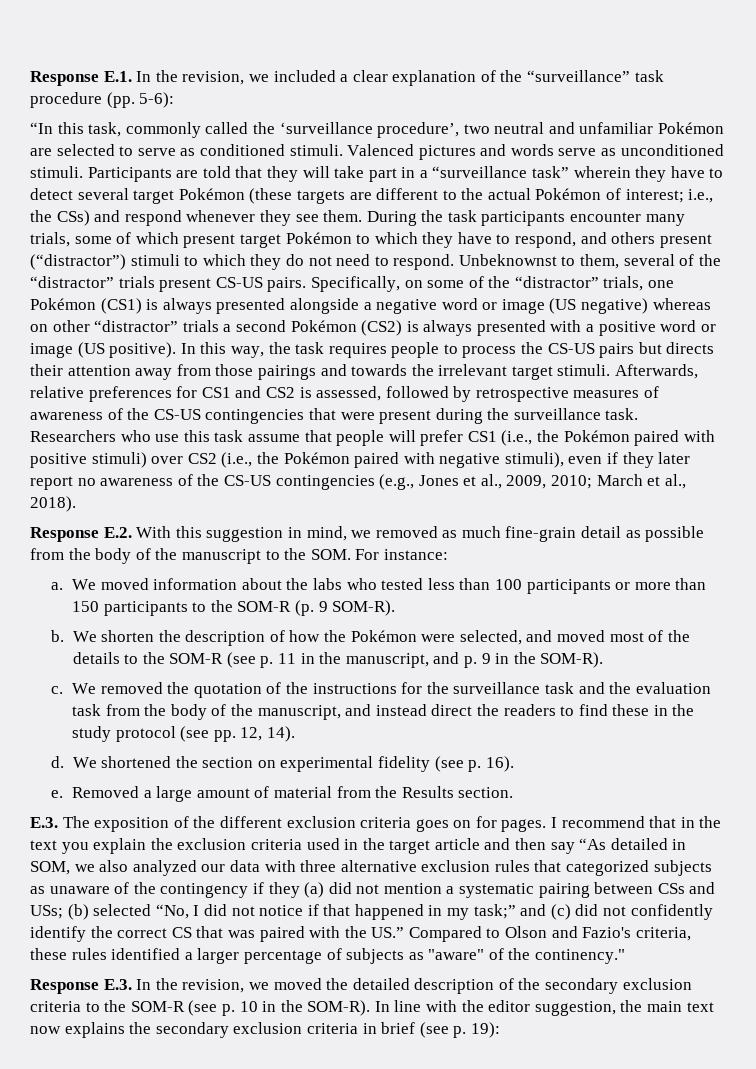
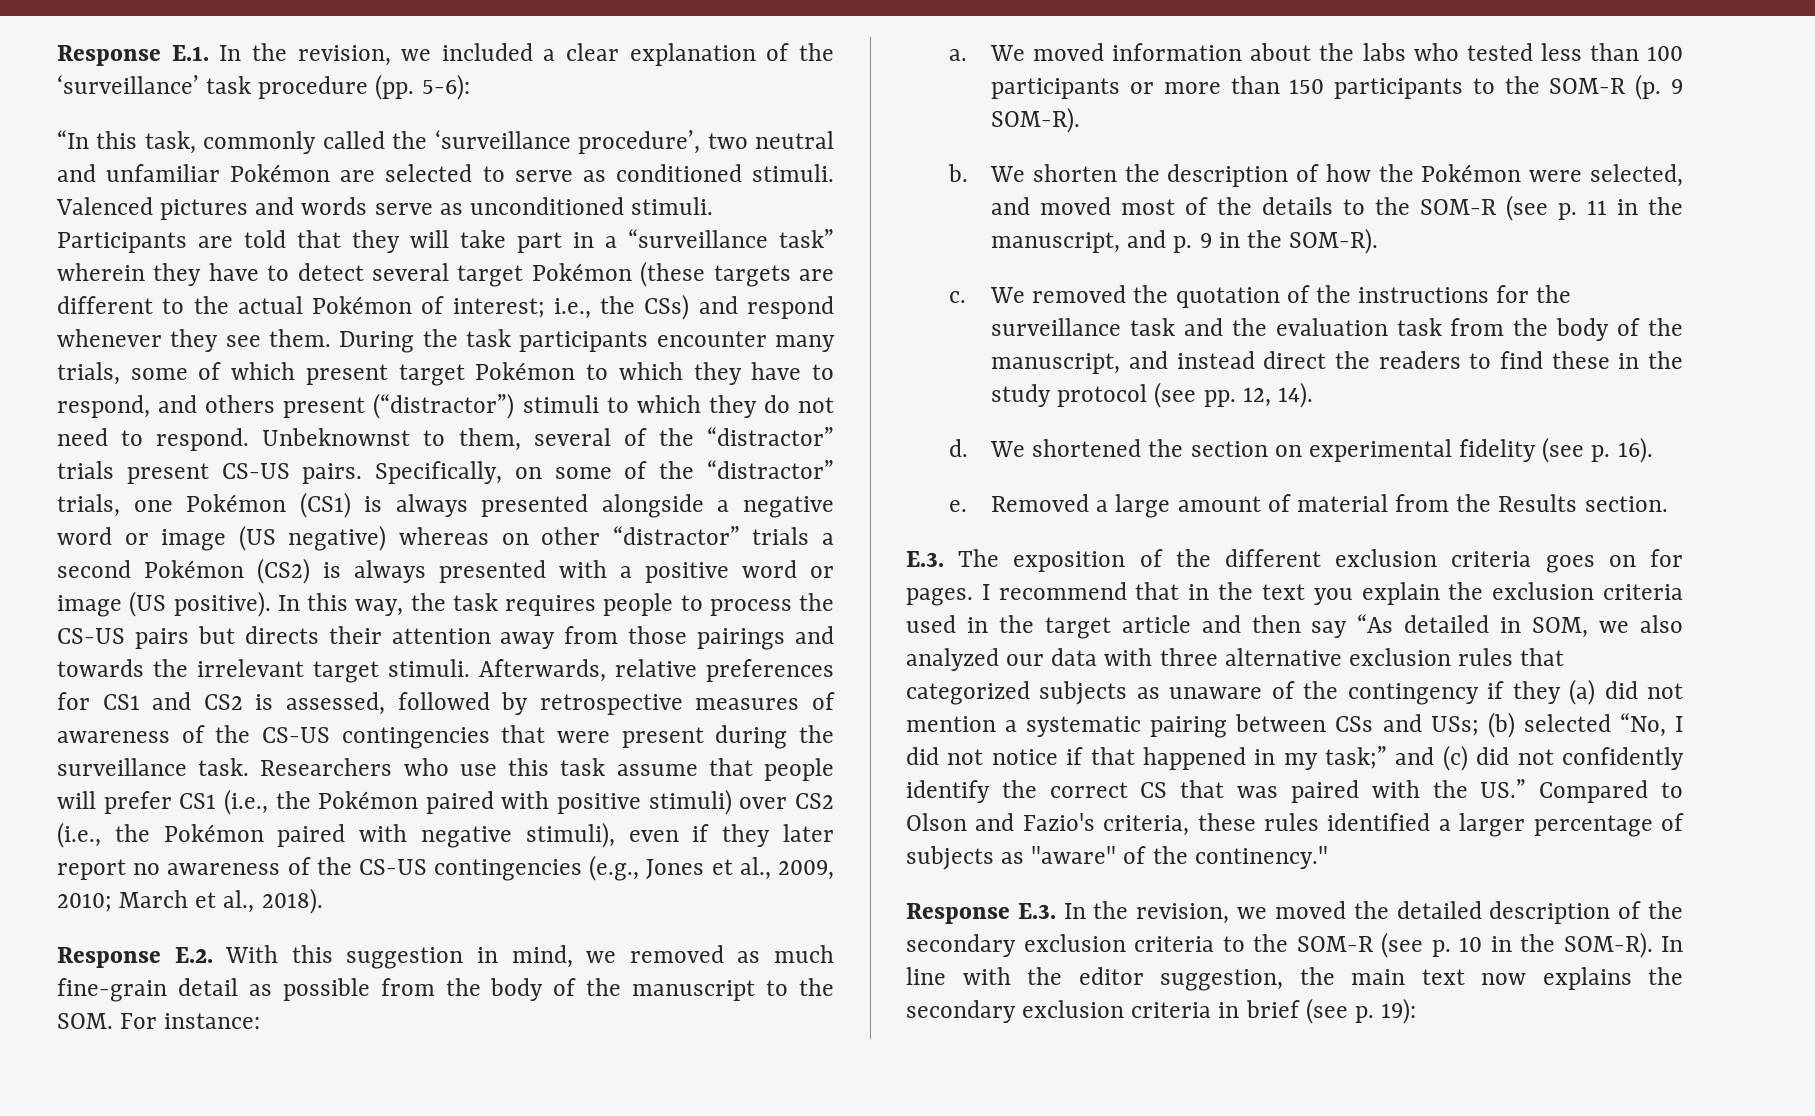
- Response E.1. In the revision, we included a clear explanation of the “surveillance” task procedure (pp. 5-6):
+ Response E.1. In the revision, we included a clear explanation of the ‘surveillance’ task procedure (pp. 5-6):

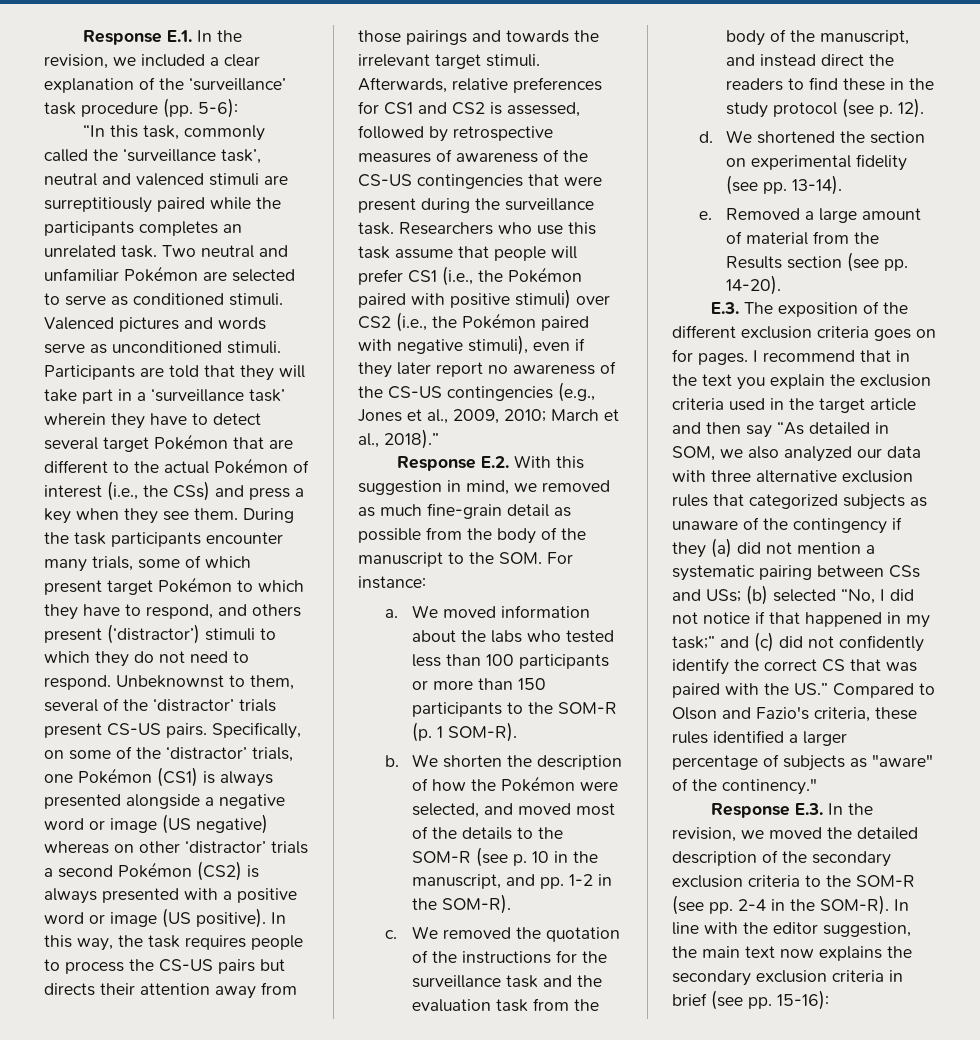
- “In this task, commonly called the ‘surveillance procedure’, two neutral and unfamiliar Pokémon are selected to serve as conditioned stimuli.
+ “In this task, commonly called the ‘surveillance task’, neutral and valenced stimuli are surreptitiously paired while the participants completes an unrelated task. Two neutral and unfamiliar Pokémon are selected to serve as conditioned stimuli.
- Participants are told that they will take part in a “surveillance task” wherein they have to detect several target Pokémon (these targets are different to the actual Pokémon of interest; i.e., the CSs) and respond whenever they see them.
+ Participants are told that they will take part in a ‘surveillance task’ wherein they have to detect several target Pokémon that are different to the actual Pokémon of interest (i.e., the CSs) and press a key when they see them.
- During the task participants encounter many trials, some of which present target Pokémon to which they have to respond, and others present (“distractor”) stimuli to which they do not need to respond.
+ During the task participants encounter many trials, some of which present target Pokémon to which they have to respond, and others present (‘distractor’) stimuli to which they do not need to respond.
- Unbeknownst to them, several of the “distractor” trials present CS-US pairs.
+ Unbeknownst to them, several of the ‘distractor’ trials present CS-US pairs.
- Specifically, on some of the “distractor” trials, one Pokémon (CS1) is always presented alongside a negative word or image (US negative) whereas on other “distractor” trials a second Pokémon (CS2) is always presented with a positive word or image (US positive).
+ Specifically, on some of the ‘distractor’ trials, one Pokémon (CS1) is always presented alongside a negative word or image (US negative) whereas on other ‘distractor’ trials a second Pokémon (CS2) is always presented with a positive word or image (US positive).
- Researchers who use this task assume that people will prefer CS1 (i.e., the Pokémon paired with positive stimuli) over CS2 (i.e., the Pokémon paired with negative stimuli), even if they later report no awareness of the CS-US contingencies (e.g., Jones et al., 2009, 2010; March et al., 2018).
+ Researchers who use this task assume that people will prefer CS1 (i.e., the Pokémon paired with positive stimuli) over CS2 (i.e., the Pokémon paired with negative stimuli), even if they later report no awareness of the CS-US contingencies (e.g., Jones et al., 2009, 2010; March et al., 2018).”
- We moved information about the labs who tested less than 100 participants or more than 150 participants to the SOM-R (p. 9 SOM-R).
+ We moved information about the labs who tested less than 100 participants or more than 150 participants to the SOM-R (p. 1 SOM-R).
- We shorten the description of how the Pokémon were selected, and moved most of the details to the SOM-R (see p. 11 in the manuscript, and p. 9 in the SOM-R).
+ We shorten the description of how the Pokémon were selected, and moved most of the details to the SOM-R (see p. 10 in the manuscript, and pp. 1-2 in the SOM-R).
- We removed the quotation of the instructions for the surveillance task and the evaluation task from the body of the manuscript, and instead direct the readers to find these in the study protocol (see pp. 12, 14).
+ We removed the quotation of the instructions for the surveillance task and the evaluation task from the body of the manuscript, and instead direct the readers to find these in the study protocol (see p. 12).
- We shortened the section on experimental fidelity (see p. 16).
+ We shortened the section on experimental fidelity (see pp. 13-14).
- Removed a large amount of material from the Results section.
+ Removed a large amount of material from the Results section (see pp. 14-20).
- Response E.3. In the revision, we moved the detailed description of the secondary exclusion criteria to the SOM-R (see p. 10 in the SOM-R).
+ Response E.3. In the revision, we moved the detailed description of the secondary exclusion criteria to the SOM-R (see pp. 2-4 in the SOM-R).
- In line with the editor suggestion, the main text now explains the secondary exclusion criteria in brief (see p. 19):
+ In line with the editor suggestion, the main text now explains the secondary exclusion criteria in brief (see pp. 15-16):

